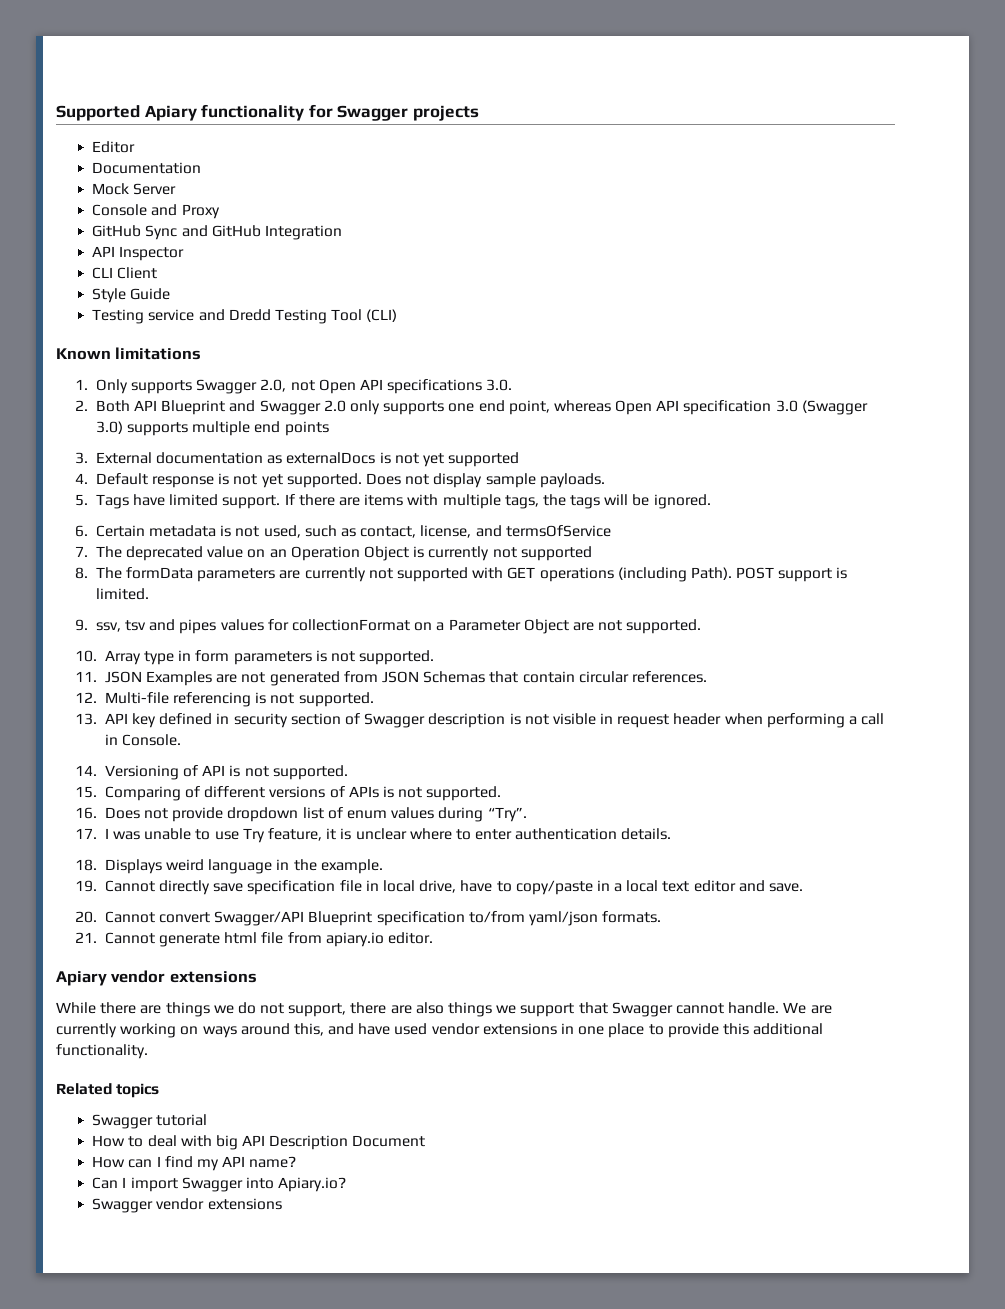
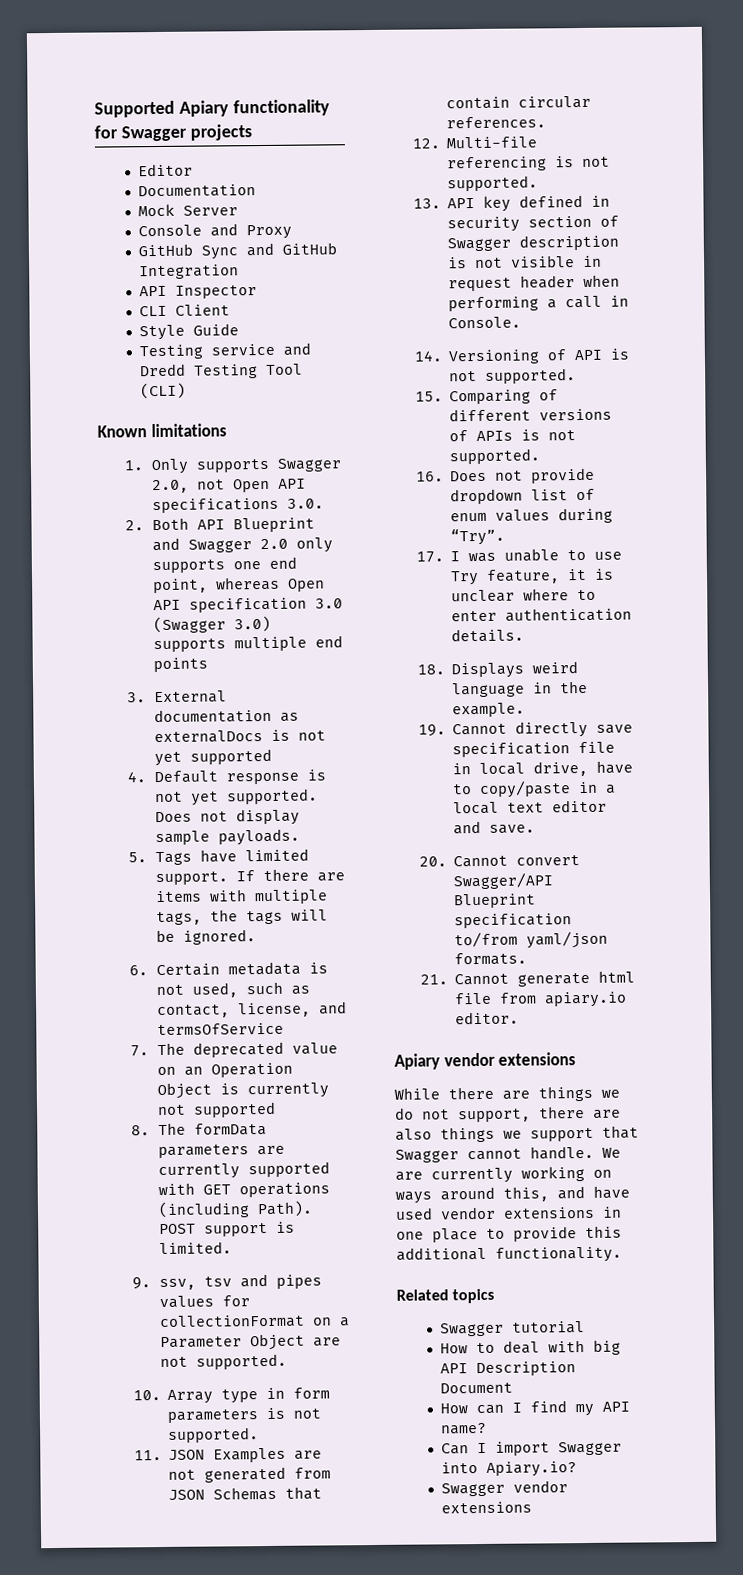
- 8. The formData parameters are currently not supported with GET operations (including Path).
+ 8. The formData parameters are currently supported with GET operations (including Path).

